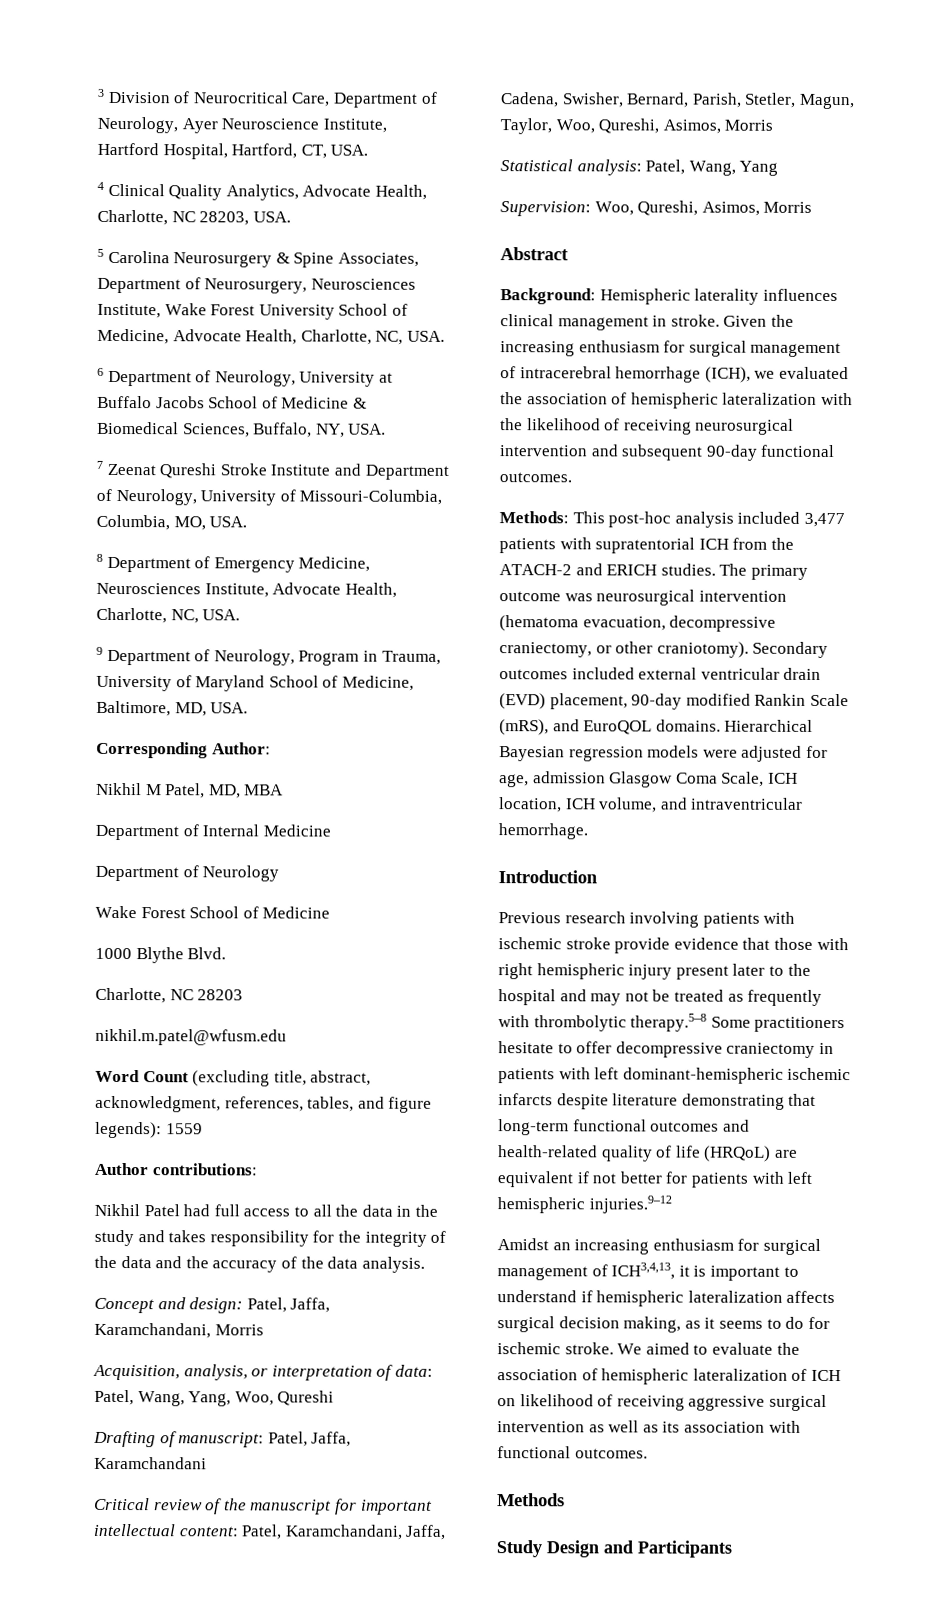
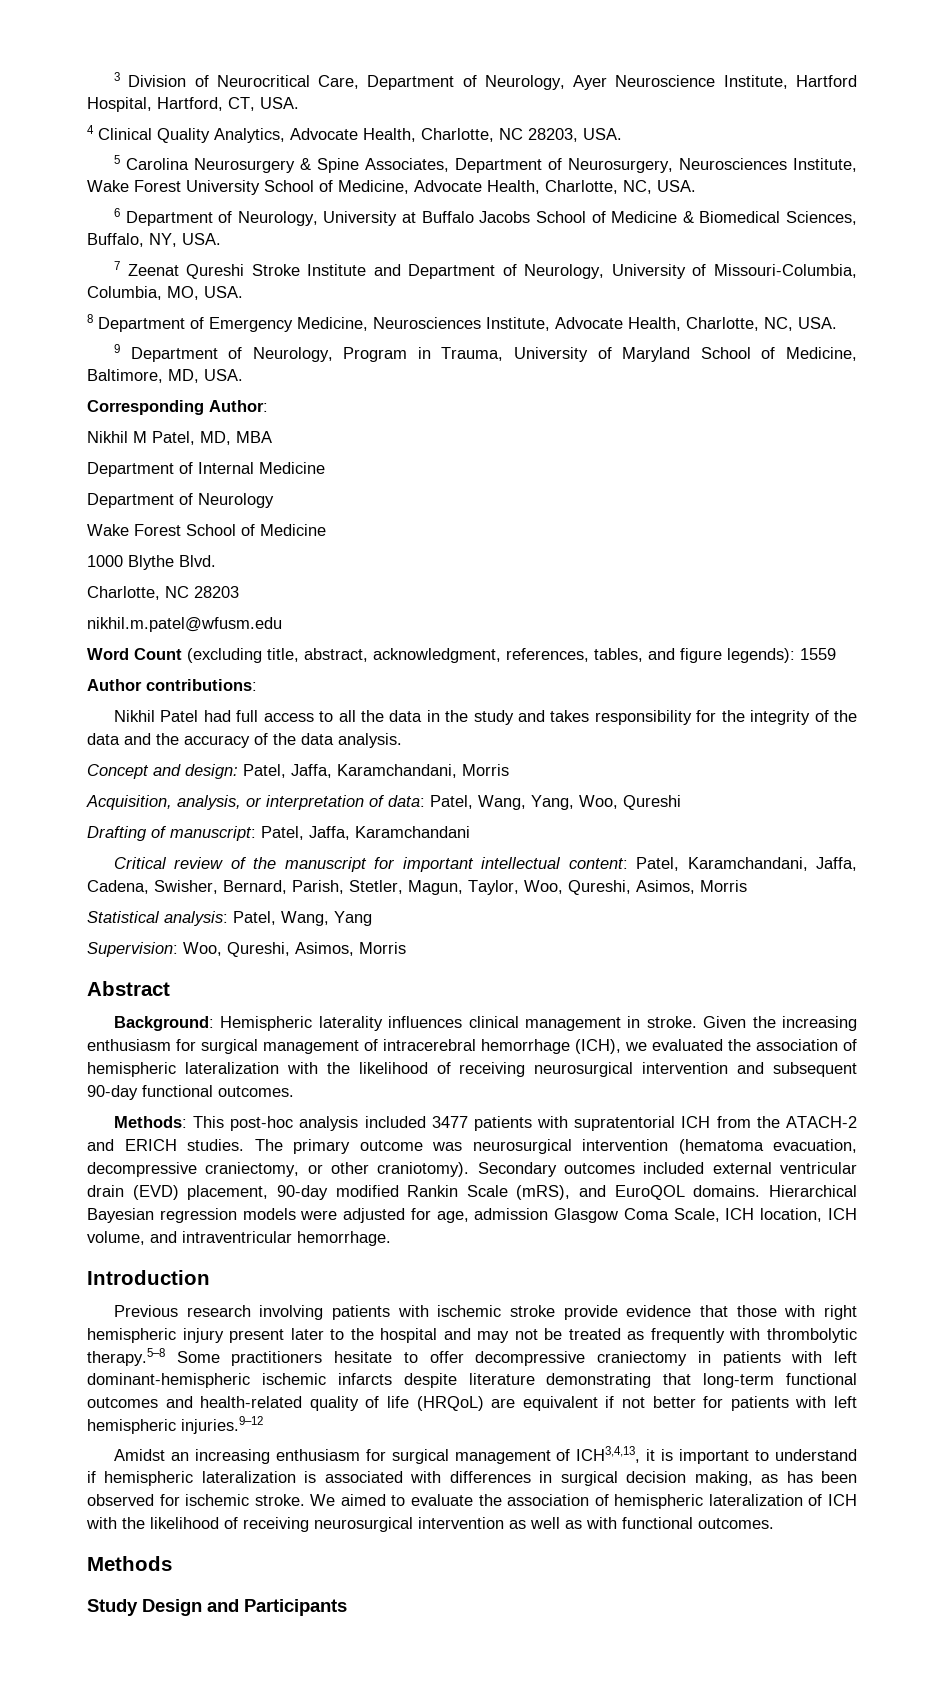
- Methods: This post-hoc analysis included 3,477 patients with supratentorial ICH from the ATACH-2 and ERICH studies.
+ Methods: This post-hoc analysis included 3477 patients with supratentorial ICH from the ATACH-2 and ERICH studies.
- Amidst an increasing enthusiasm for surgical management of ICH3,4,13, it is important to understand if hemispheric lateralization affects surgical decision making, as it seems to do for ischemic stroke.
+ Amidst an increasing enthusiasm for surgical management of ICH3,4,13, it is important to understand if hemispheric lateralization is associated with differences in surgical decision making, as has been observed for ischemic stroke.
- We aimed to evaluate the association of hemispheric lateralization of ICH on likelihood of receiving aggressive surgical intervention as well as its association with functional outcomes.
+ We aimed to evaluate the association of hemispheric lateralization of ICH with the likelihood of receiving neurosurgical intervention as well as with functional outcomes.

